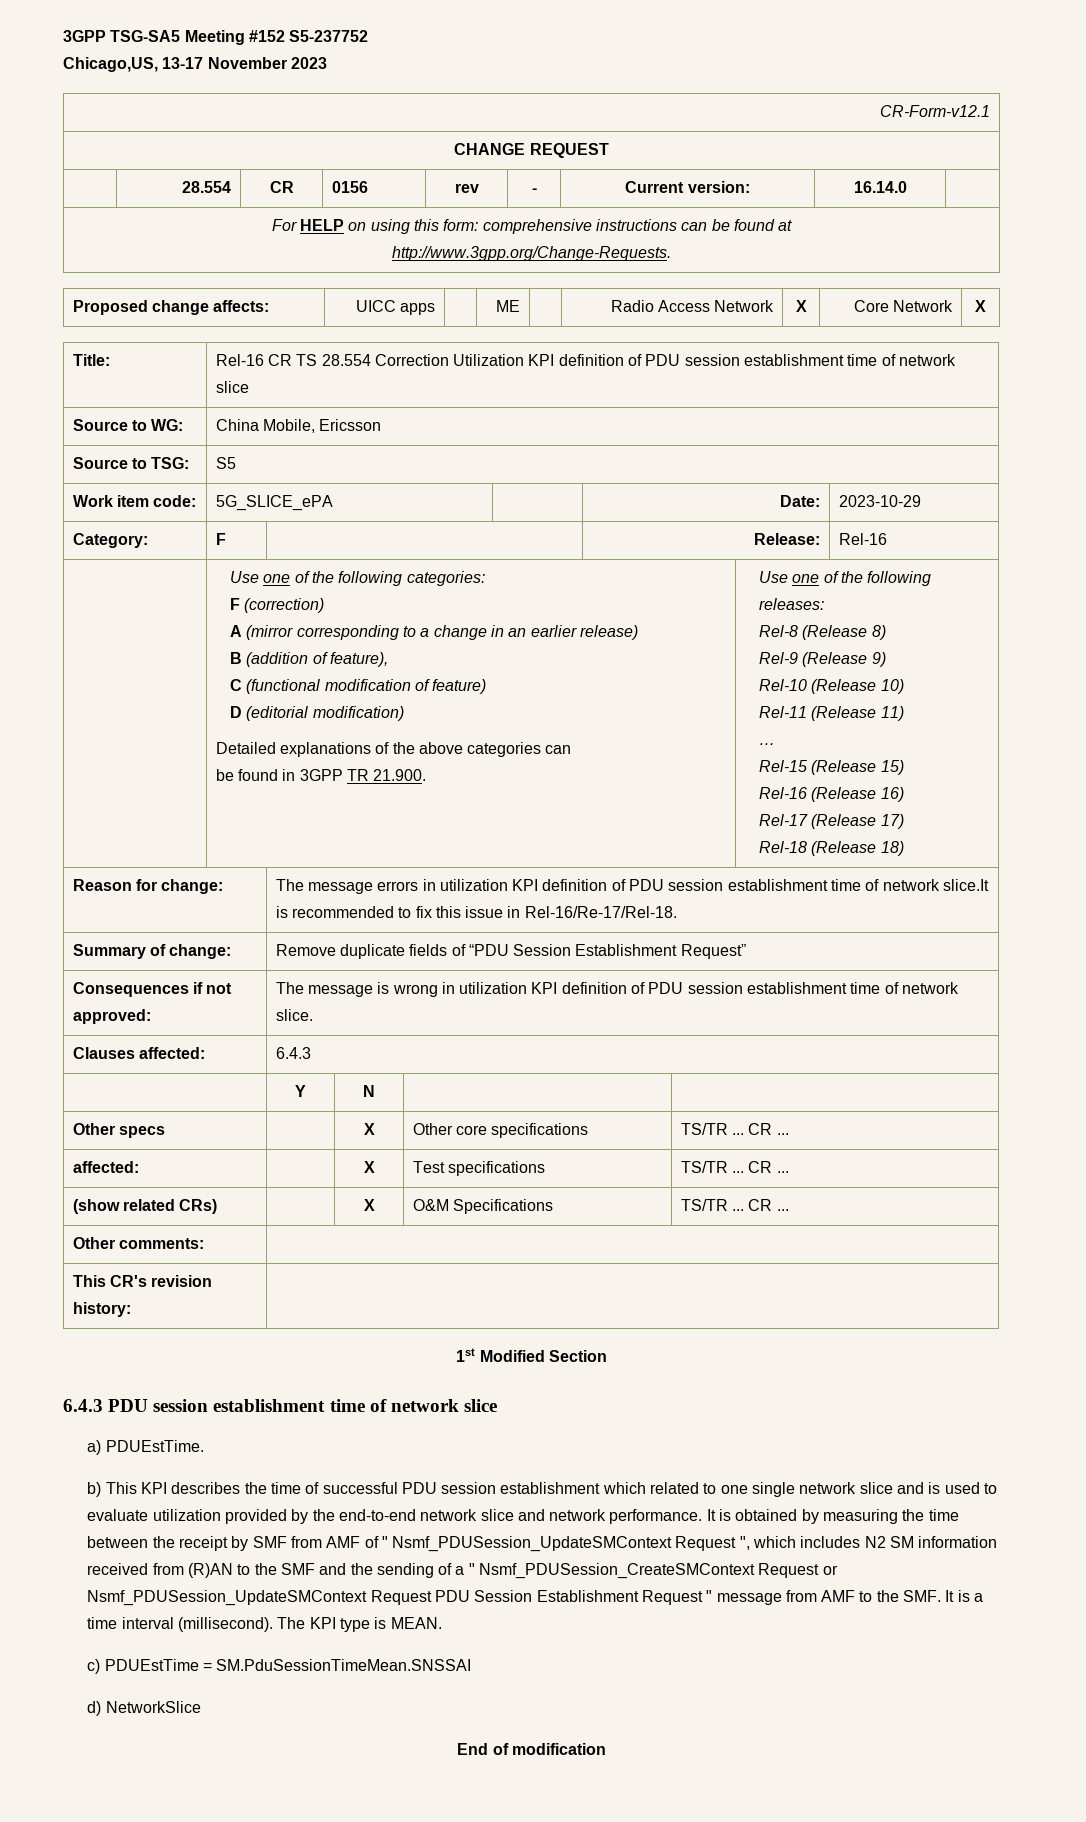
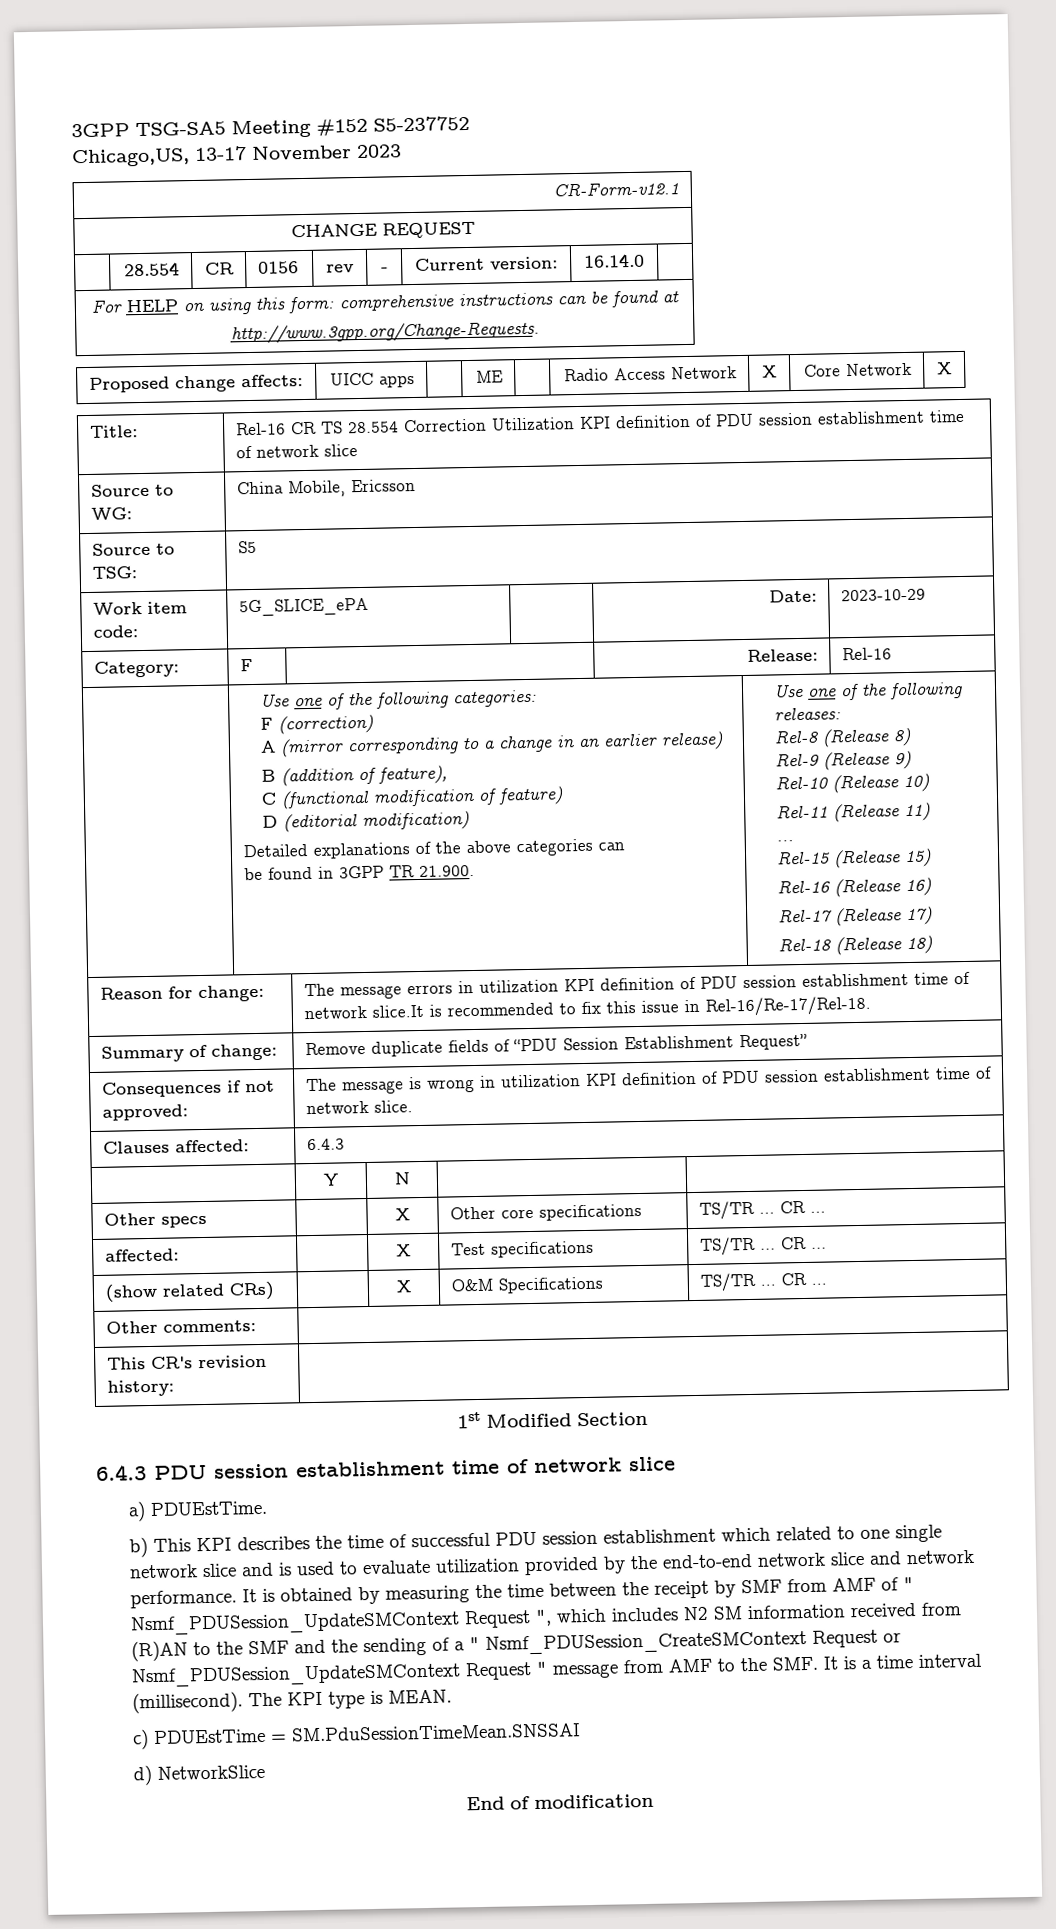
- It is obtained by measuring the time between the receipt by SMF from AMF of " Nsmf_PDUSession_UpdateSMContext Request ", which includes N2 SM information received from (R)AN to the SMF and the sending of a " Nsmf_PDUSession_CreateSMContext Request or Nsmf_PDUSession_UpdateSMContext Request PDU Session Establishment Request " message from AMF to the SMF. It is a time interval (millisecond).
+ It is obtained by measuring the time between the receipt by SMF from AMF of " Nsmf_PDUSession_UpdateSMContext Request ", which includes N2 SM information received from (R)AN to the SMF and the sending of a " Nsmf_PDUSession_CreateSMContext Request or Nsmf_PDUSession_UpdateSMContext Request " message from AMF to the SMF. It is a time interval (millisecond).

